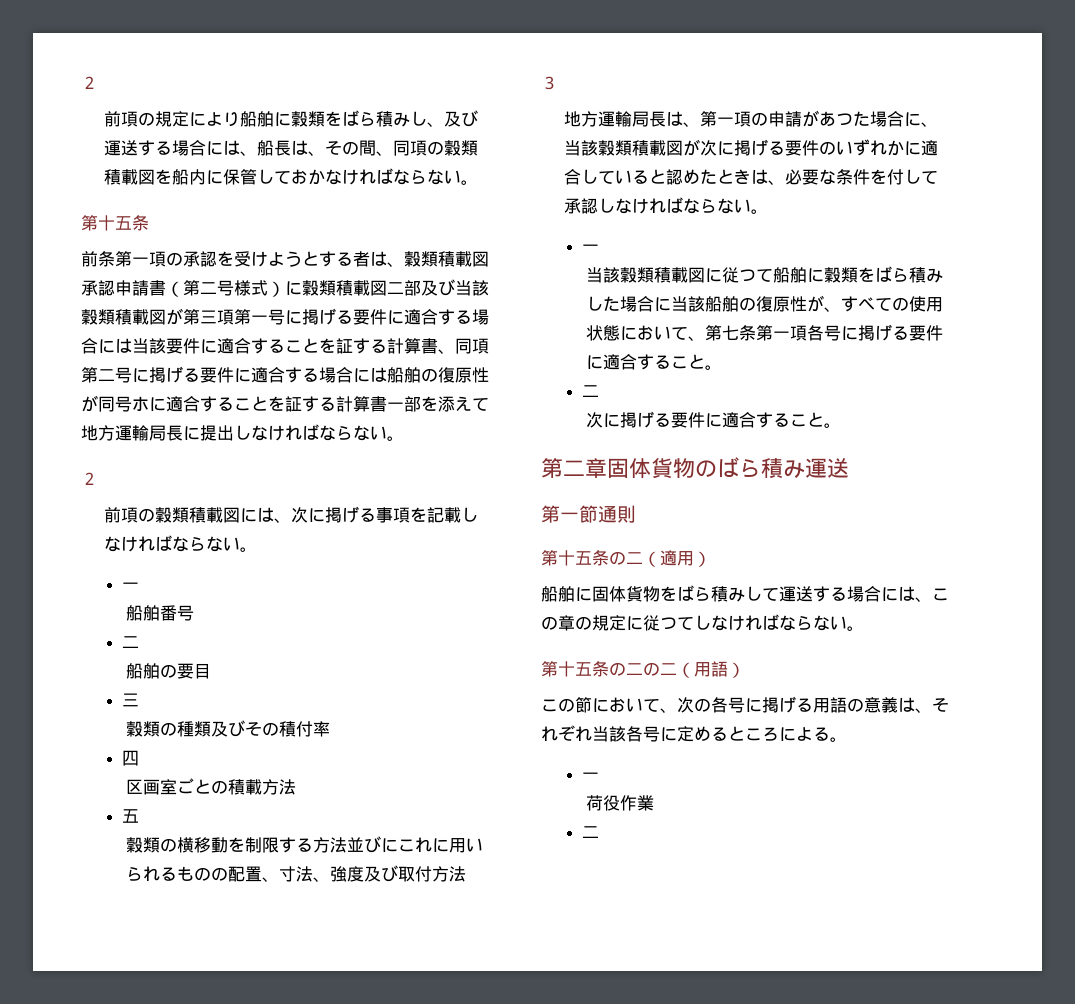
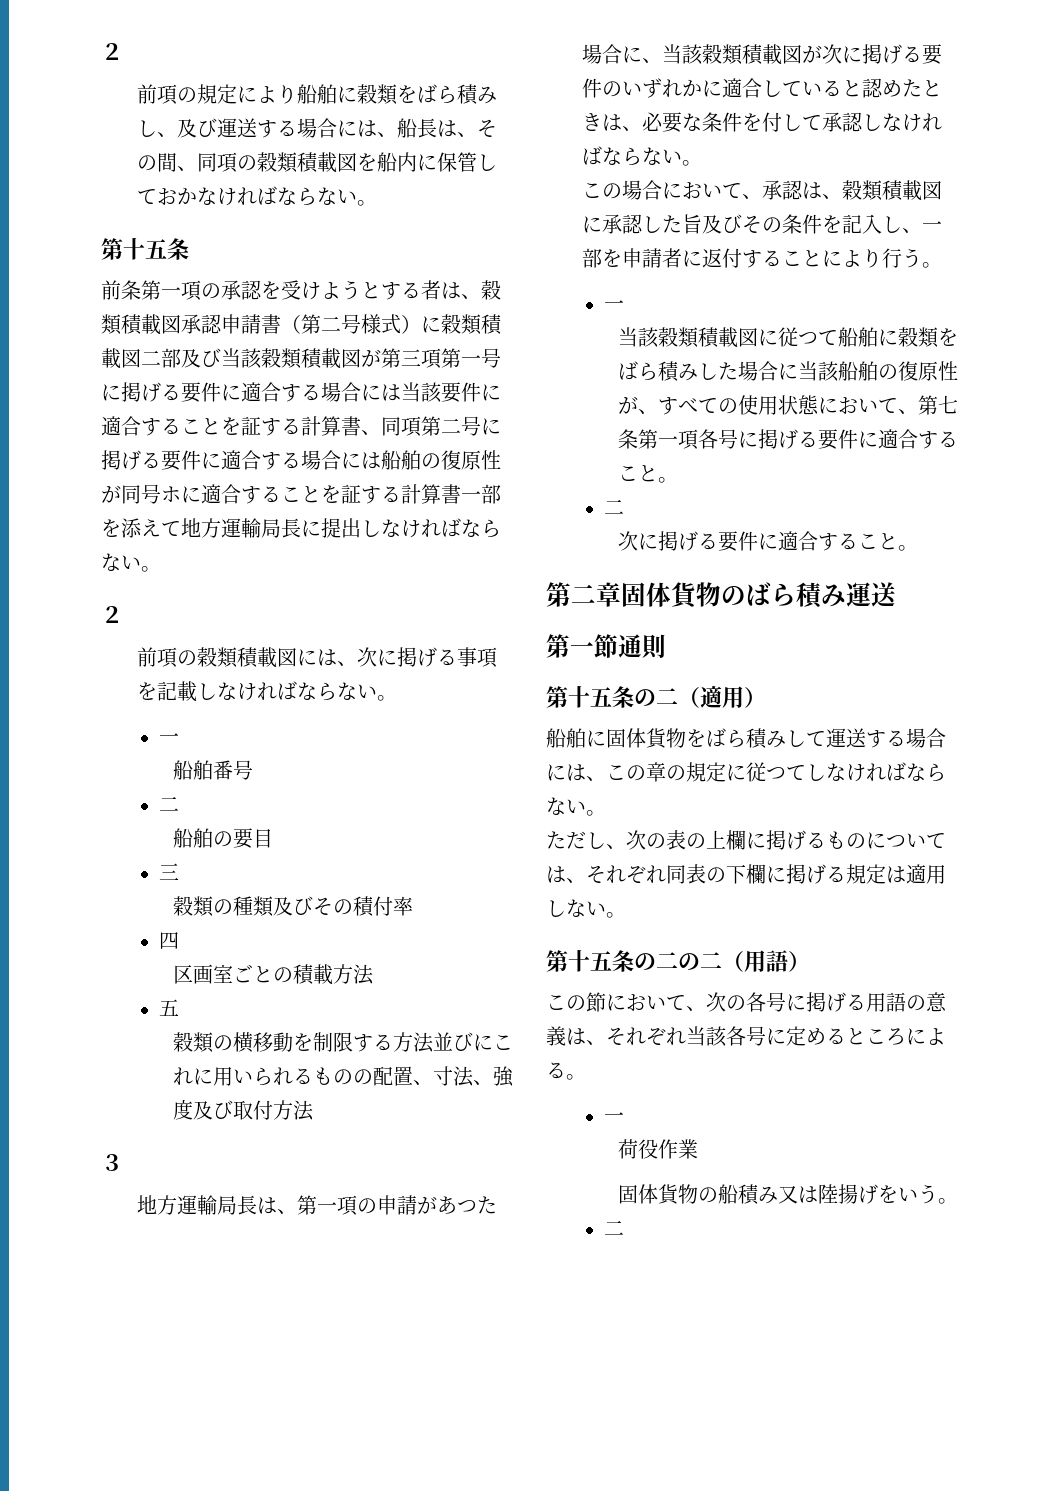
+ この場合において、承認は、穀類積載図に承認した旨及びその条件を記入し、一部を申請者に返付することにより行う。
+ ただし、次の表の上欄に掲げるものについては、それぞれ同表の下欄に掲げる規定は適用しない。
+ 固体貨物の船積み又は陸揚げをいう。

